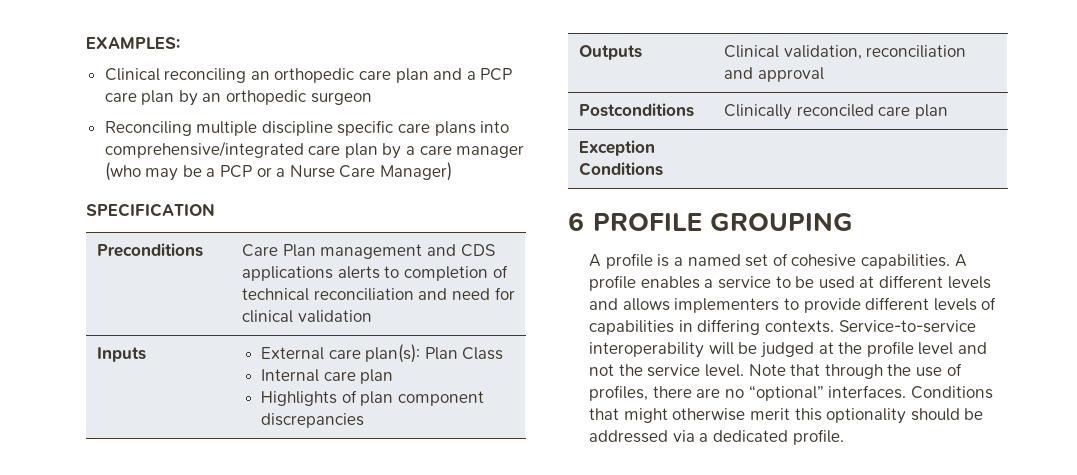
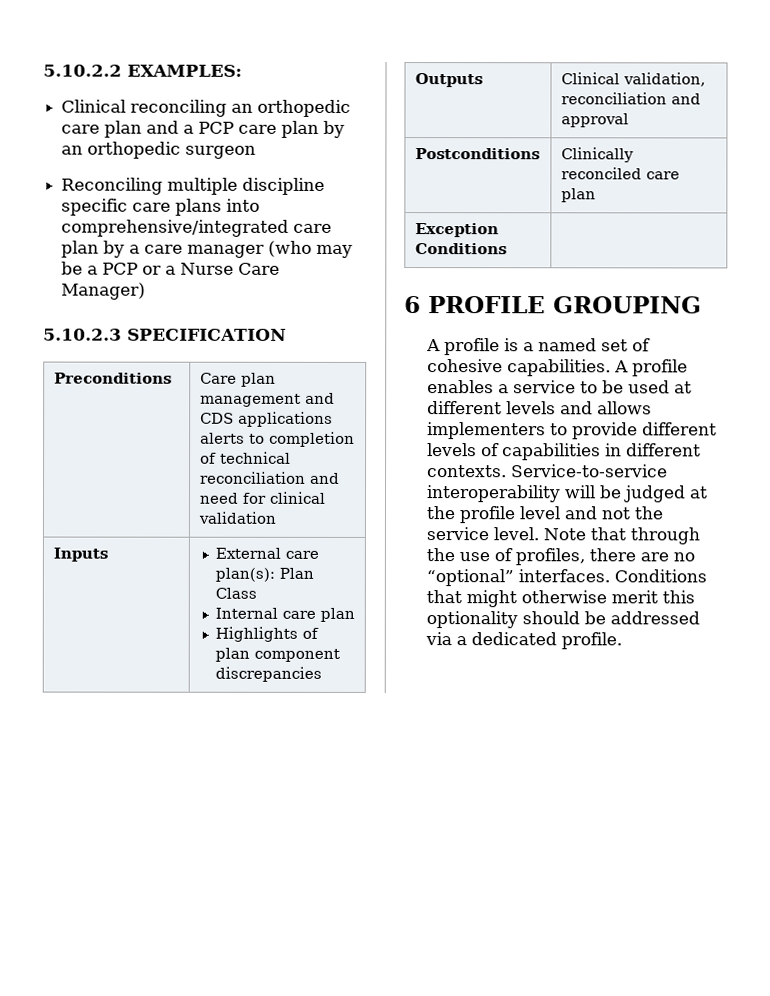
- EXAMPLES:
+ 5.10.2.2 EXAMPLES:
- SPECIFICATION
+ 5.10.2.3 SPECIFICATION
- Preconditions | Care Plan management and CDS applications alerts to completion of technical reconciliation and need for clinical validation
+ Preconditions | Care plan management and CDS applications alerts to completion of technical reconciliation and need for clinical validation
- A profile enables a service to be used at different levels and allows implementers to provide different levels of capabilities in differing contexts.
+ A profile enables a service to be used at different levels and allows implementers to provide different levels of capabilities in different contexts.

